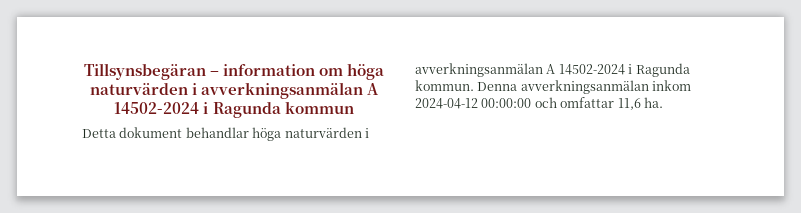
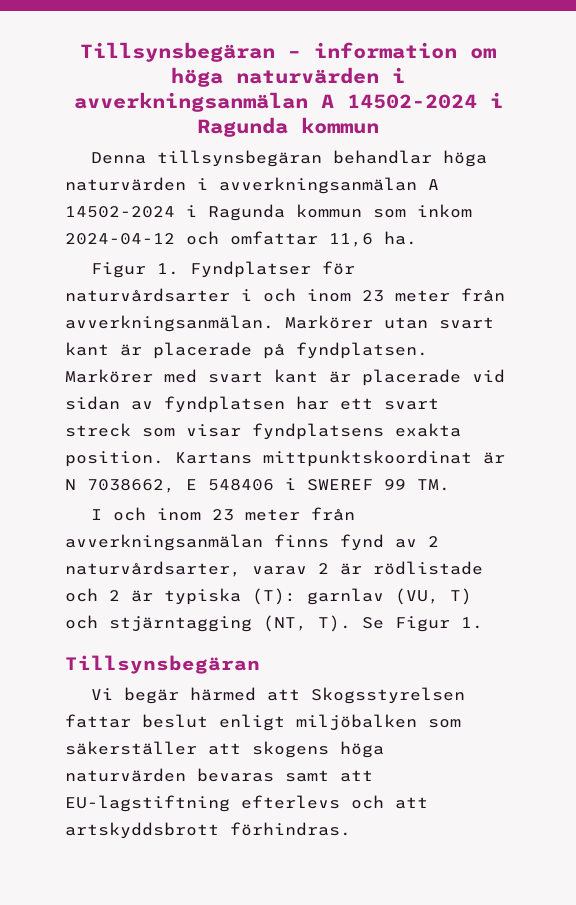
- Detta dokument behandlar höga naturvärden i avverkningsanmälan A 14502-2024 i Ragunda kommun. Denna avverkningsanmälan inkom 2024-04-12 00:00:00 och omfattar 11,6 ha.
+ Denna tillsynsbegäran behandlar höga naturvärden i avverkningsanmälan A 14502-2024 i Ragunda kommun som inkom 2024-04-12 och omfattar 11,6 ha.
+ Figur 1. Fyndplatser för naturvårdsarter i och inom 23 meter från avverkningsanmälan. Markörer utan svart kant är placerade på fyndplatsen. Markörer med svart kant är placerade vid sidan av fyndplatsen har ett svart streck som visar fyndplatsens exakta position. Kartans mittpunktskoordinat är N 7038662, E 548406 i SWEREF 99 TM.
+ I och inom 23 meter från avverkningsanmälan finns fynd av 2 naturvårdsarter, varav 2 är rödlistade och 2 är typiska (T): garnlav (VU, T) och stjärntagging (NT, T). Se Figur 1.
+ Tillsynsbegäran
+ Vi begär härmed att Skogsstyrelsen fattar beslut enligt miljöbalken som säkerställer att skogens höga naturvärden bevaras samt att EU-lagstiftning efterlevs och att artskyddsbrott förhindras.

